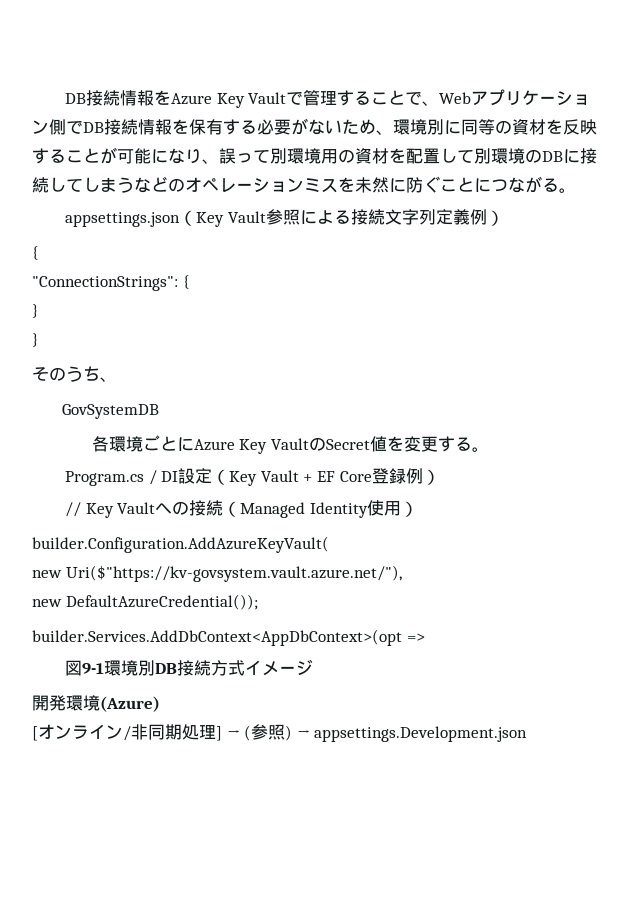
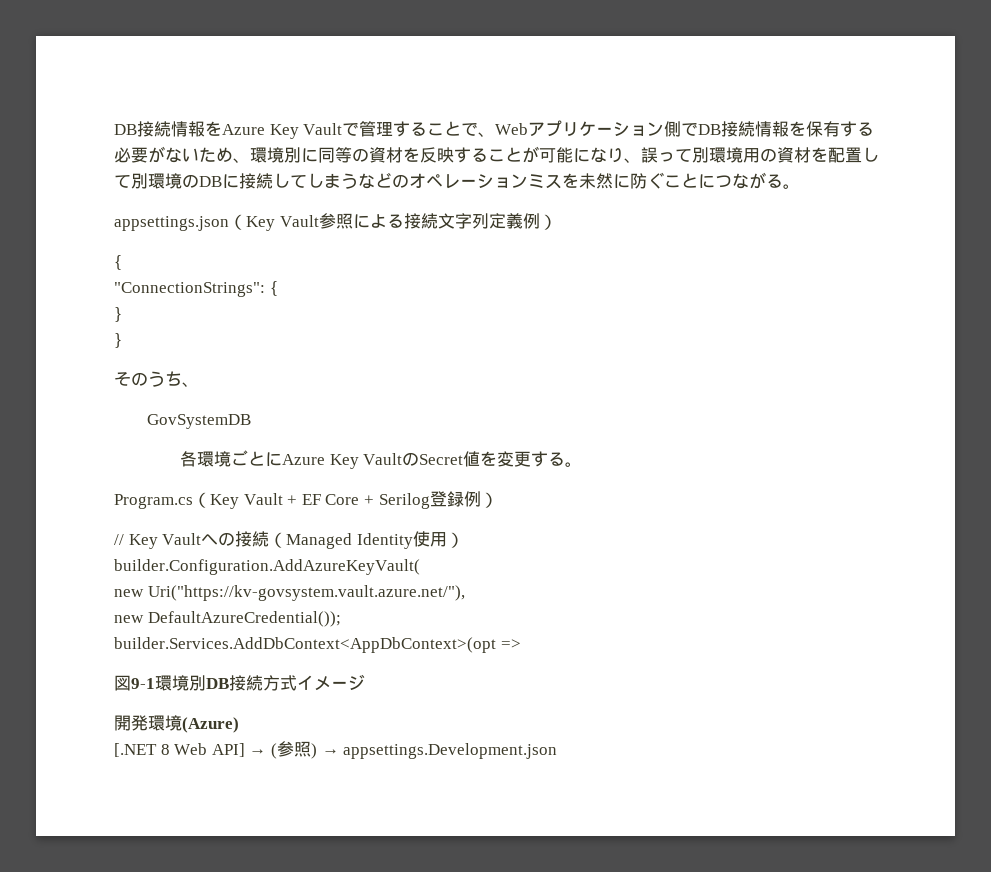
- Program.cs / DI設定（Key Vault + EF Core登録例）
+ Program.cs（Key Vault + EF Core + Serilog登録例）
- new Uri($"https://kv-govsystem.vault.azure.net/"),
+ new Uri("https://kv-govsystem.vault.azure.net/"),
- [オンライン/非同期処理] → (参照) → appsettings.Development.json
+ [.NET 8 Web API] → (参照) → appsettings.Development.json

